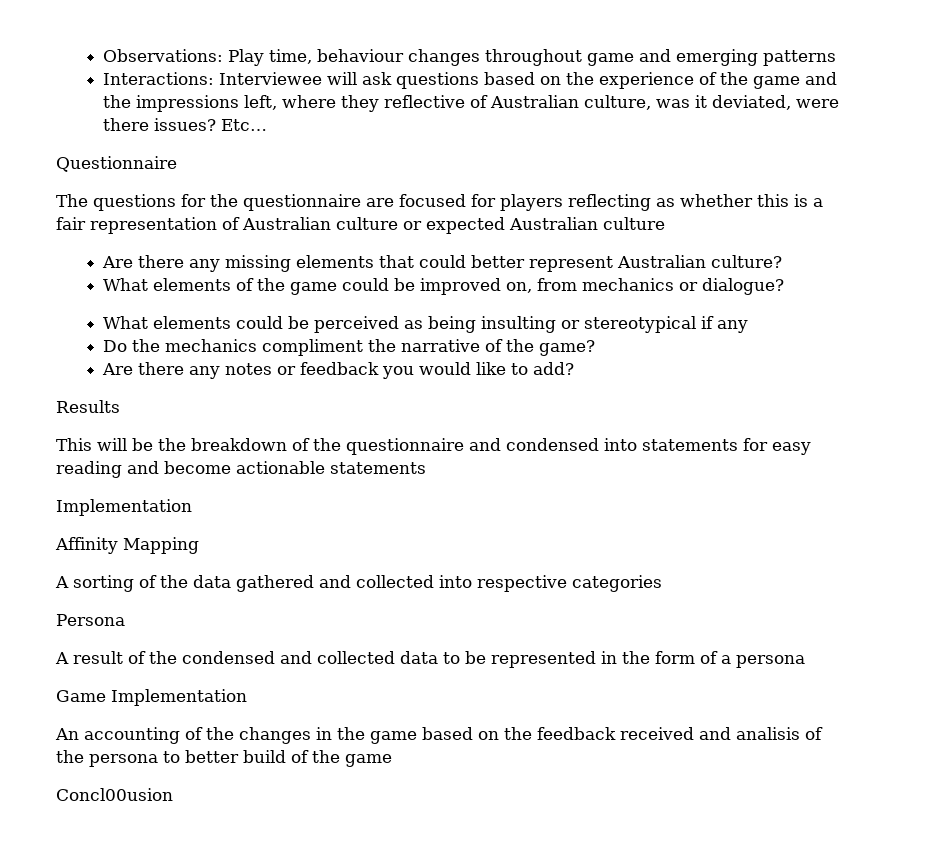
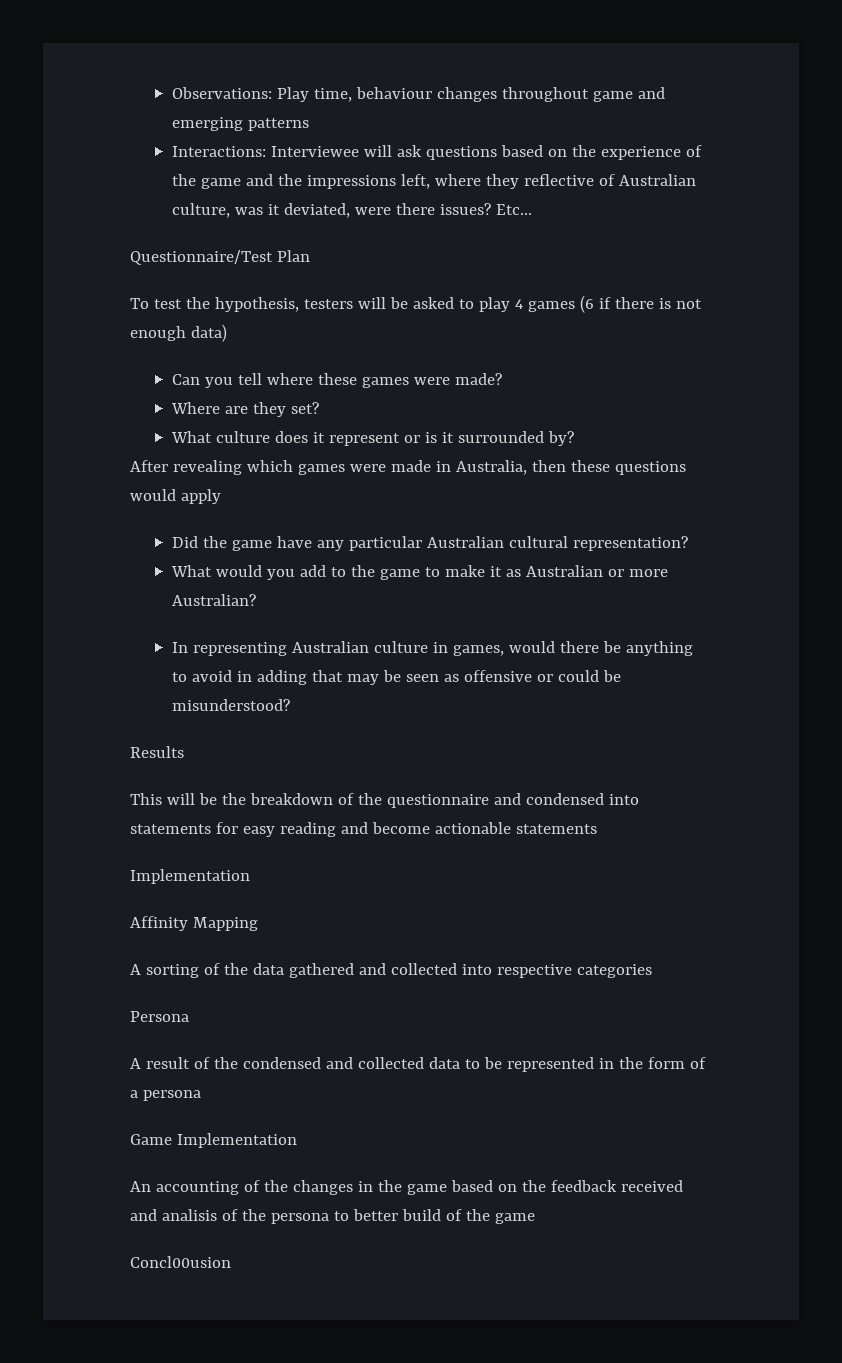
- Questionnaire
- The questions for the questionnaire are focused for players reflecting as whether this is a fair representation of Australian culture or expected Australian culture
- Are there any missing elements that could better represent Australian culture?
- What elements of the game could be improved on, from mechanics or dialogue?
- What elements could be perceived as being insulting or stereotypical if any
- Do the mechanics compliment the narrative of the game?
- Are there any notes or feedback you would like to add?
+ Questionnaire/Test Plan
+ To test the hypothesis, testers will be asked to play 4 games (6 if there is not enough data)
+ Can you tell where these games were made?
+ Where are they set?
+ What culture does it represent or is it surrounded by?
+ After revealing which games were made in Australia, then these questions would apply
+ Did the game have any particular Australian cultural representation?
+ What would you add to the game to make it as Australian or more Australian?
+ In representing Australian culture in games, would there be anything to avoid in adding that may be seen as offensive or could be misunderstood?

